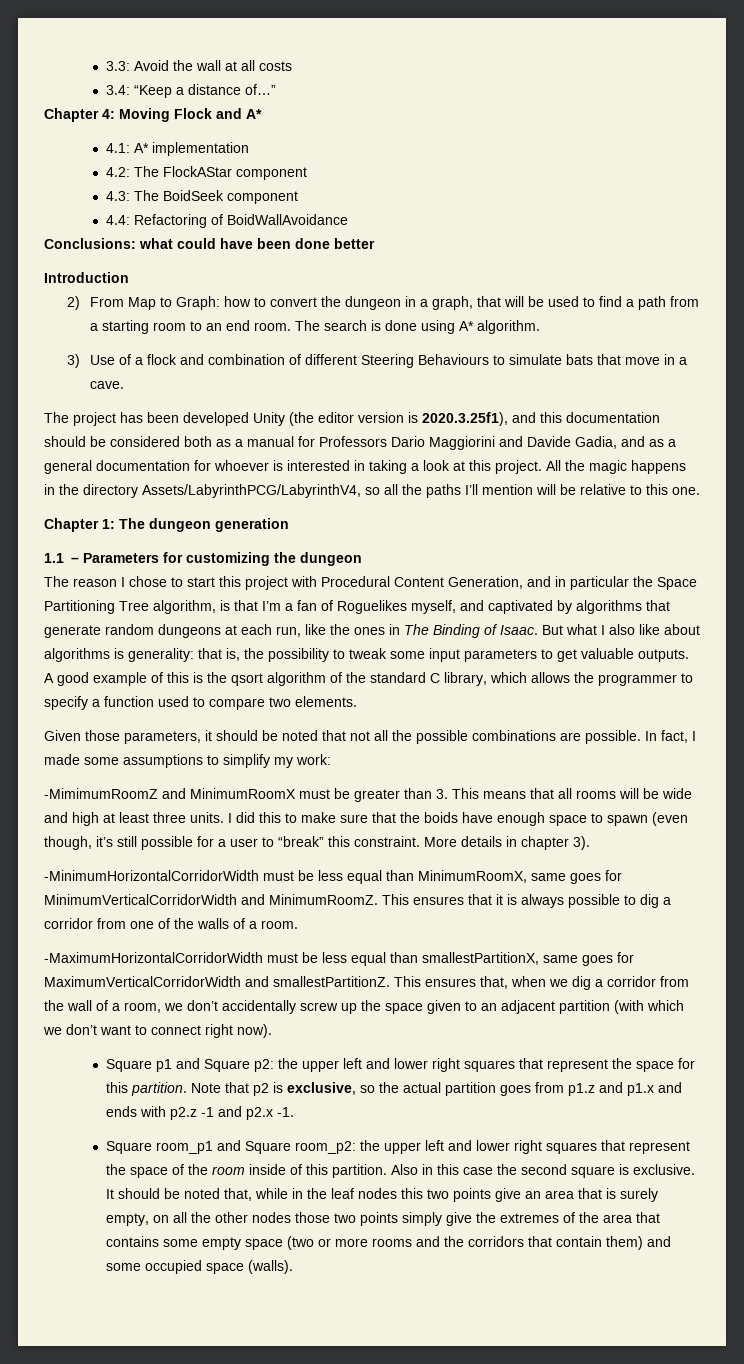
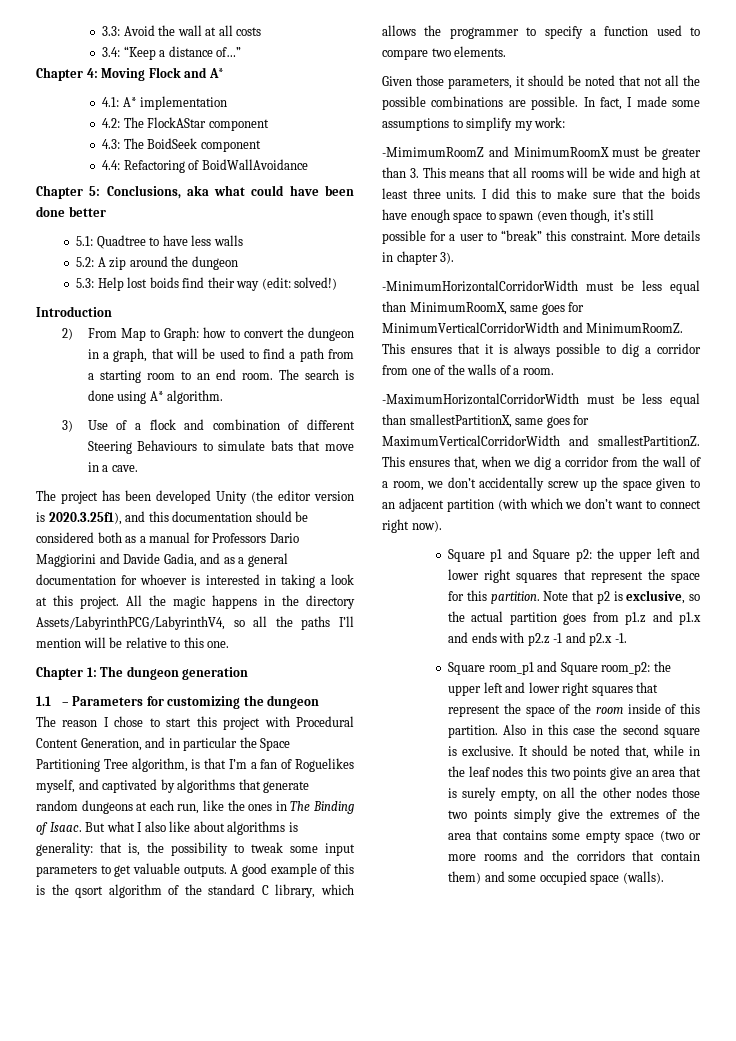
- Conclusions: what could have been done better
+ Chapter 5: Conclusions, aka what could have been done better
+ 5.1: Quadtree to have less walls
+ 5.2: A zip around the dungeon
+ 5.3: Help lost boids find their way (edit: solved!)

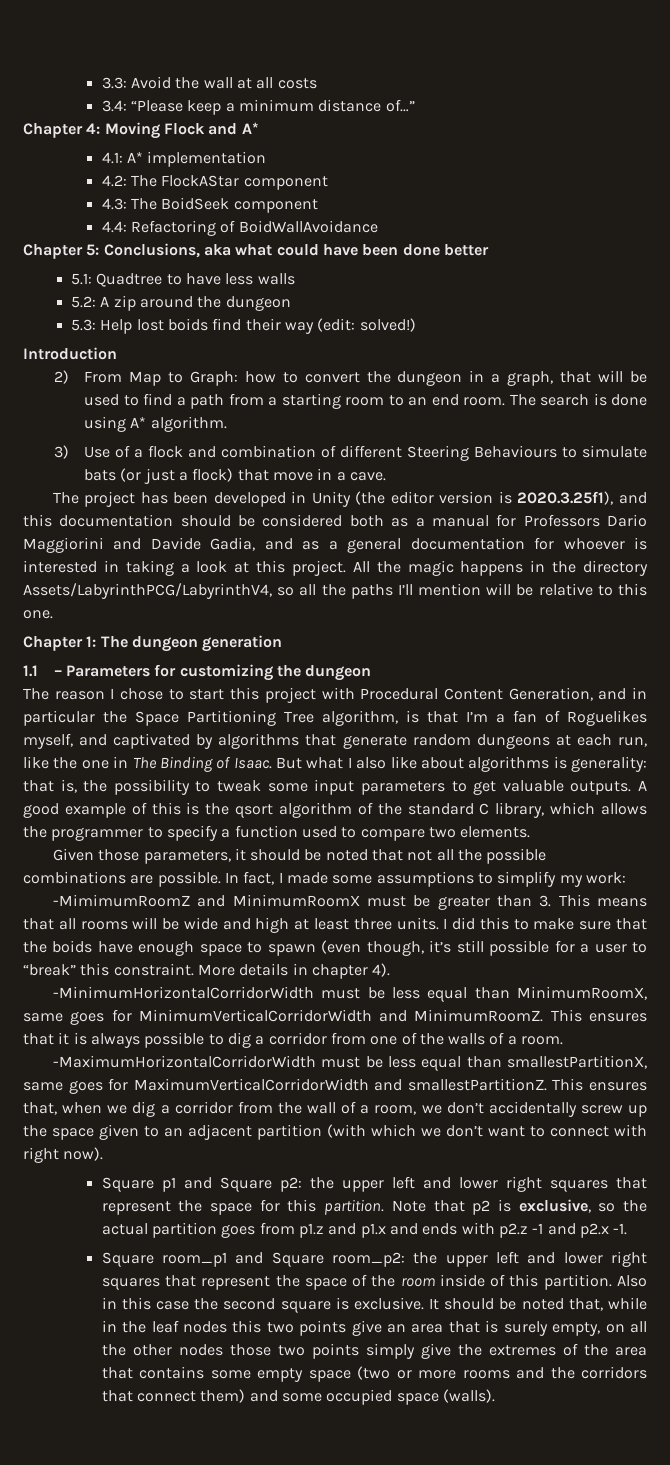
- 3.4: “Keep a distance of…”
+ 3.4: “Please keep a minimum distance of…”
- 3) Use of a flock and combination of different Steering Behaviours to simulate bats that move in a cave.
+ 3) Use of a flock and combination of different Steering Behaviours to simulate bats (or just a flock) that move in a cave.
- The project has been developed Unity (the editor version is 2020.3.25f1), and this documentation should be considered both as a manual for Professors Dario Maggiorini and Davide Gadia, and as a general documentation for whoever is interested in taking a look at this project.
+ The project has been developed in Unity (the editor version is 2020.3.25f1), and this documentation should be considered both as a manual for Professors Dario Maggiorini and Davide Gadia, and as a general documentation for whoever is interested in taking a look at this project.
- The reason I chose to start this project with Procedural Content Generation, and in particular the Space Partitioning Tree algorithm, is that I’m a fan of Roguelikes myself, and captivated by algorithms that generate random dungeons at each run, like the ones in The Binding of Isaac.
+ The reason I chose to start this project with Procedural Content Generation, and in particular the Space Partitioning Tree algorithm, is that I’m a fan of Roguelikes myself, and captivated by algorithms that generate random dungeons at each run, like the one in The Binding of Isaac.
- More details in chapter 3).
+ More details in chapter 4).
- This ensures that, when we dig a corridor from the wall of a room, we don’t accidentally screw up the space given to an adjacent partition (with which we don’t want to connect right now).
+ This ensures that, when we dig a corridor from the wall of a room, we don’t accidentally screw up the space given to an adjacent partition (with which we don’t want to connect with right now).
- It should be noted that, while in the leaf nodes this two points give an area that is surely empty, on all the other nodes those two points simply give the extremes of the area that contains some empty space (two or more rooms and the corridors that contain them) and some occupied space (walls).
+ It should be noted that, while in the leaf nodes this two points give an area that is surely empty, on all the other nodes those two points simply give the extremes of the area that contains some empty space (two or more rooms and the corridors that connect them) and some occupied space (walls).

